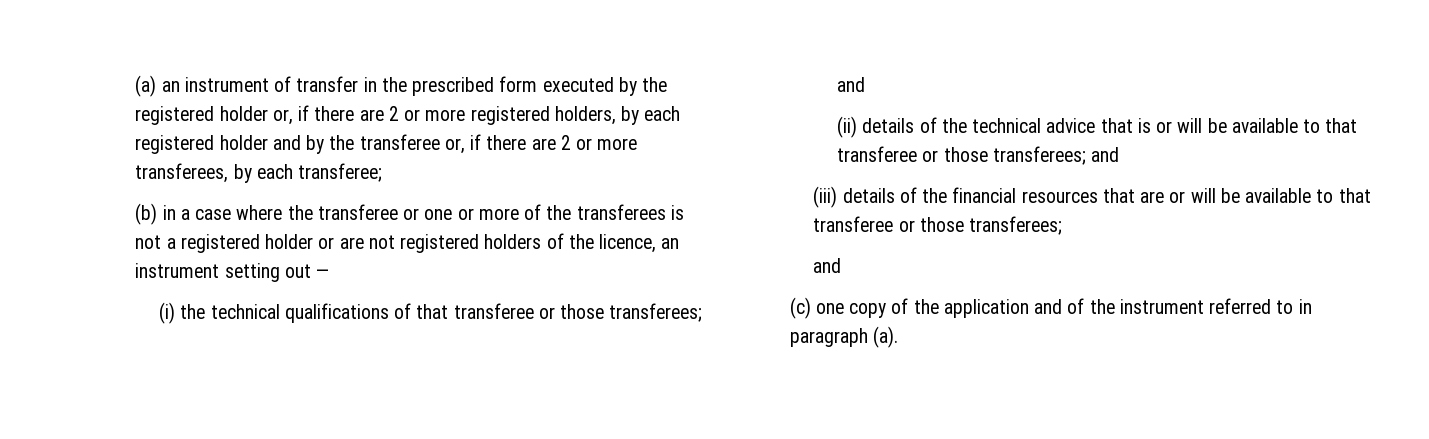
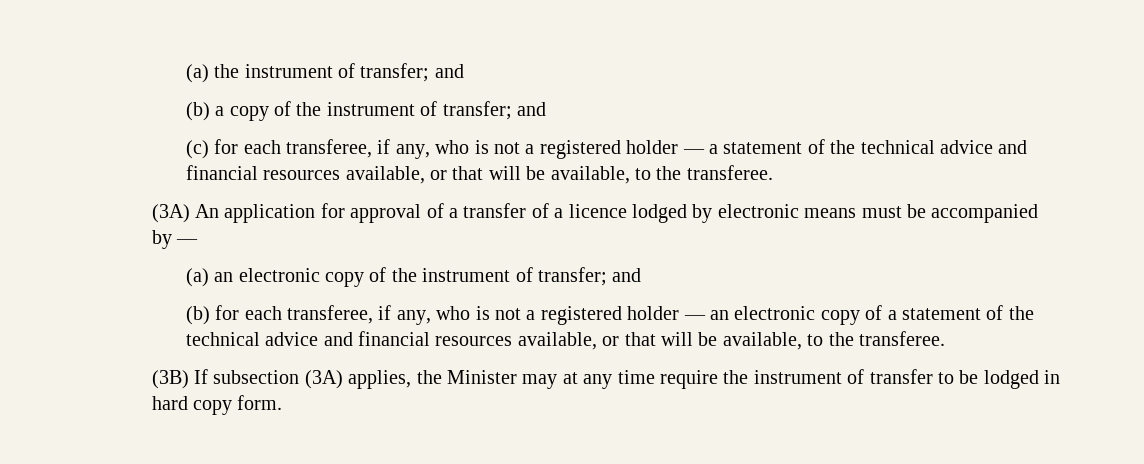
- (a) an instrument of transfer in the prescribed form executed by the registered holder or, if there are 2 or more registered holders, by each registered holder and by the transferee or, if there are 2 or more transferees, by each transferee;
- (b) in a case where the transferee or one or more of the transferees is not a registered holder or are not registered holders of the licence, an instrument setting out —
- (i) the technical qualifications of that transferee or those transferees; and
- (ii) details of the technical advice that is or will be available to that transferee or those transferees; and
- (iii) details of the financial resources that are or will be available to that transferee or those transferees;
- and
- (c) one copy of the application and of the instrument referred to in paragraph (a).
+ (a) the instrument of transfer; and
+ (b) a copy of the instrument of transfer; and
+ (c) for each transferee, if any, who is not a registered holder — a statement of the technical advice and financial resources available, or that will be available, to the transferee.
+ (3A) An application for approval of a transfer of a licence lodged by electronic means must be accompanied by —
+ (a) an electronic copy of the instrument of transfer; and
+ (b) for each transferee, if any, who is not a registered holder — an electronic copy of a statement of the technical advice and financial resources available, or that will be available, to the transferee.
+ (3B) If subsection (3A) applies, the Minister may at any time require the instrument of transfer to be lodged in hard copy form.

